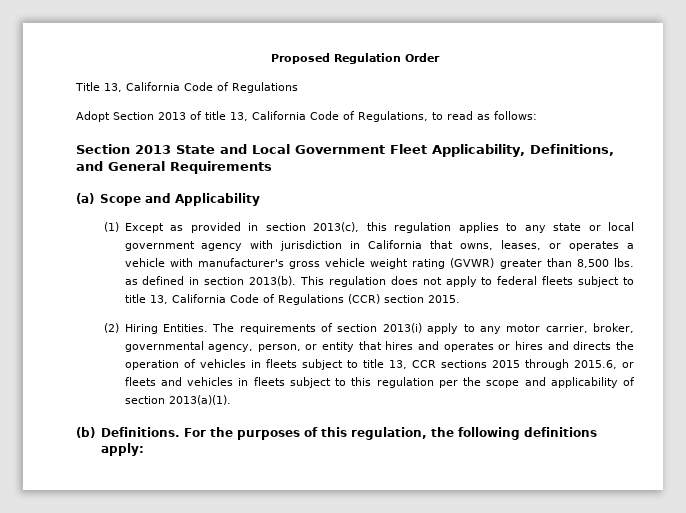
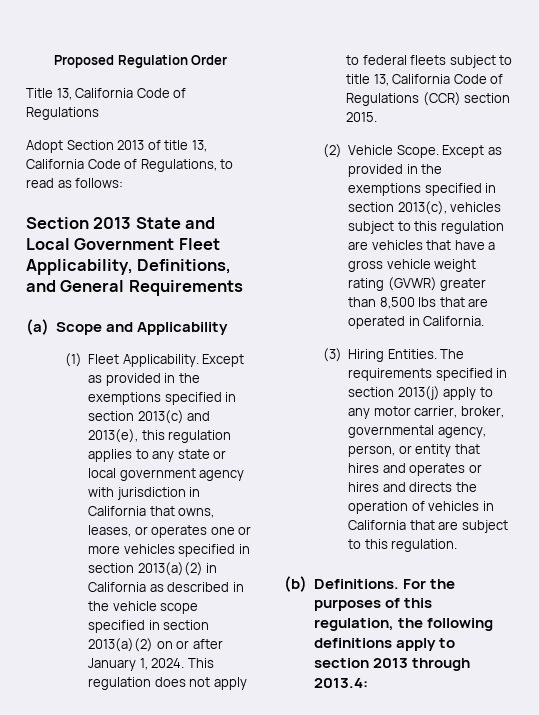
- (1) Except as provided in section 2013(c), this regulation applies to any state or local government agency with jurisdiction in California that owns, leases, or operates a vehicle with manufacturer's gross vehicle weight rating (GVWR) greater than 8,500 lbs. as defined in section 2013(b).
+ (1) Fleet Applicability. Except as provided in the exemptions specified in section 2013(c) and 2013(e), this regulation applies to any state or local government agency with jurisdiction in California that owns, leases, or operates one or more vehicles specified in section 2013(a)(2) in California as described in the vehicle scope specified in section 2013(a)(2) on or after January 1, 2024.
- (2) Hiring Entities. The requirements of section 2013(i) apply to any motor carrier, broker, governmental agency, person, or entity that hires and operates or hires and directs the operation of vehicles in fleets subject to title 13, CCR sections 2015 through 2015.6, or fleets and vehicles in fleets subject to this regulation per the scope and applicability of section 2013(a)(1).
+ (2) Vehicle Scope. Except as provided in the exemptions specified in section 2013(c), vehicles subject to this regulation are vehicles that have a gross vehicle weight rating (GVWR) greater than 8,500 lbs that are operated in California.
+ (3) Hiring Entities. The requirements specified in section 2013(j) apply to any motor carrier, broker, governmental agency, person, or entity that hires and operates or hires and directs the operation of vehicles in California that are subject to this regulation.
- For the purposes of this regulation, the following definitions apply:
+ For the purposes of this regulation, the following definitions apply to section 2013 through 2013.4:

